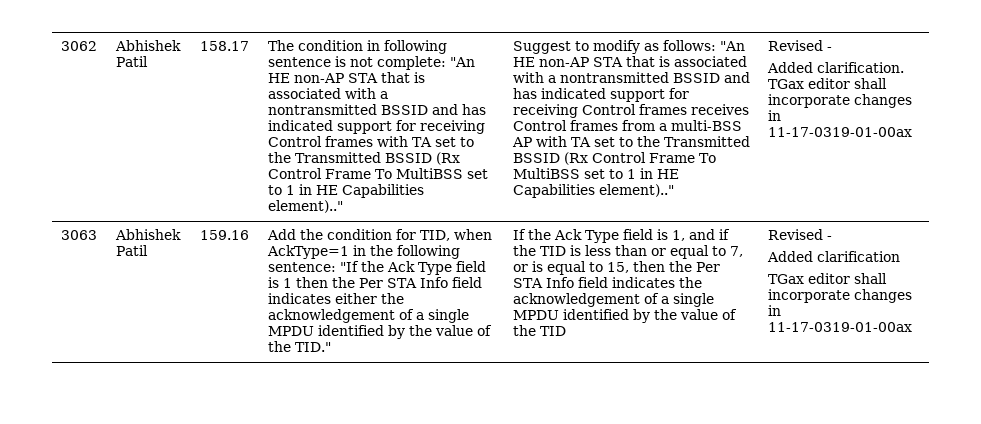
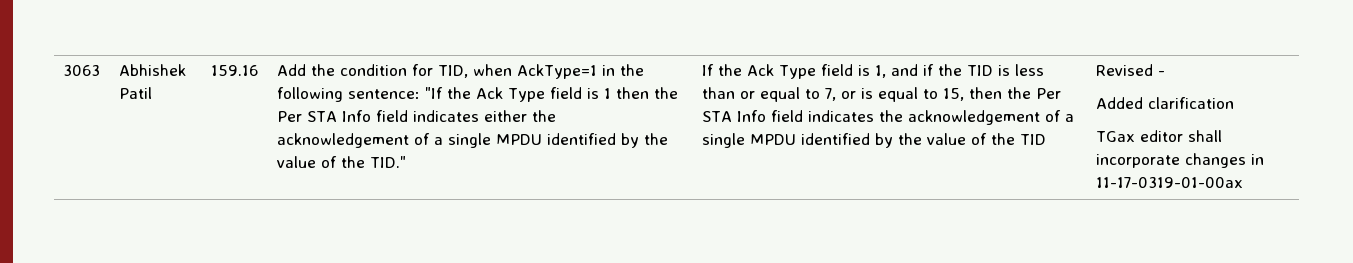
- 3062 | Abhishek Patil | 158.17 | The condition in following sentence is not complete: "An HE non-AP STA that is associated with a nontransmitted BSSID and has indicated support for receiving Control frames with TA set to the Transmitted BSSID (Rx Control Frame To MultiBSS set to 1 in HE Capabilities element).." | Suggest to modify as follows: "An HE non-AP STA that is associated with a nontransmitted BSSID and has indicated support for receiving Control frames receives Control frames from a multi-BSS AP with TA set to the Transmitted BSSID (Rx Control Frame To MultiBSS set to 1 in HE Capabilities element).." | Revised -
- Added clarification. TGax editor shall incorporate changes in 11-17-0319-01-00ax

